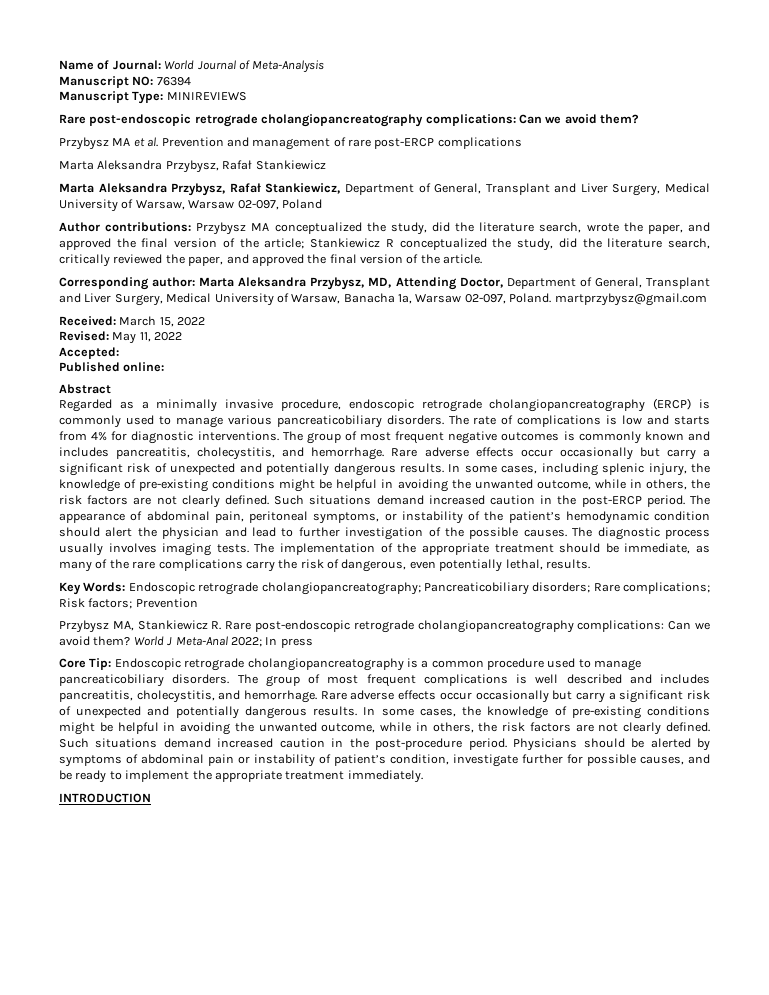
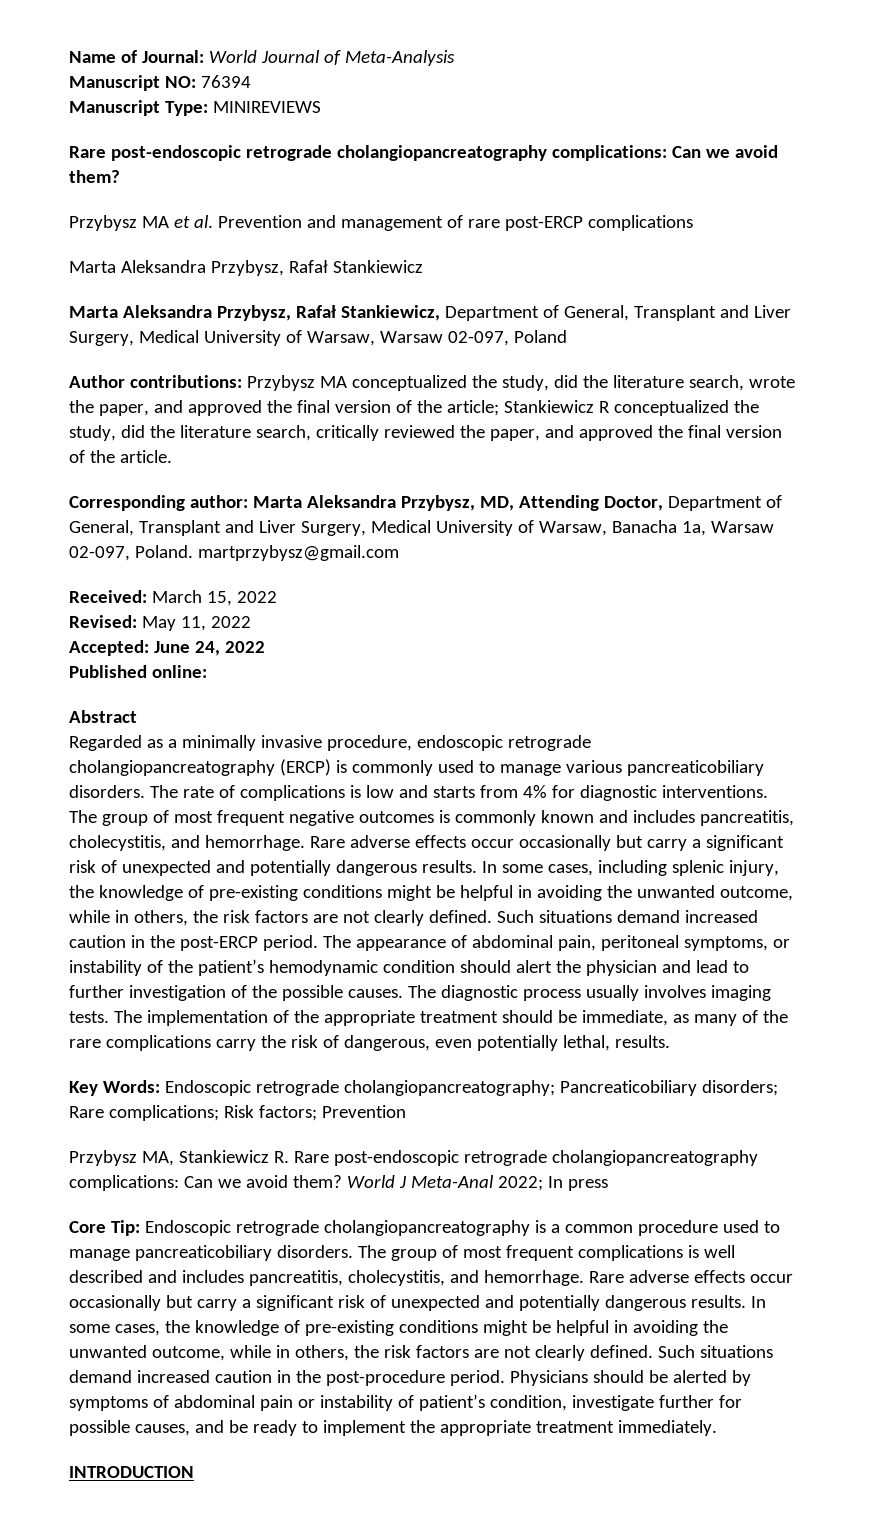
- Accepted:
+ Accepted: June 24, 2022

